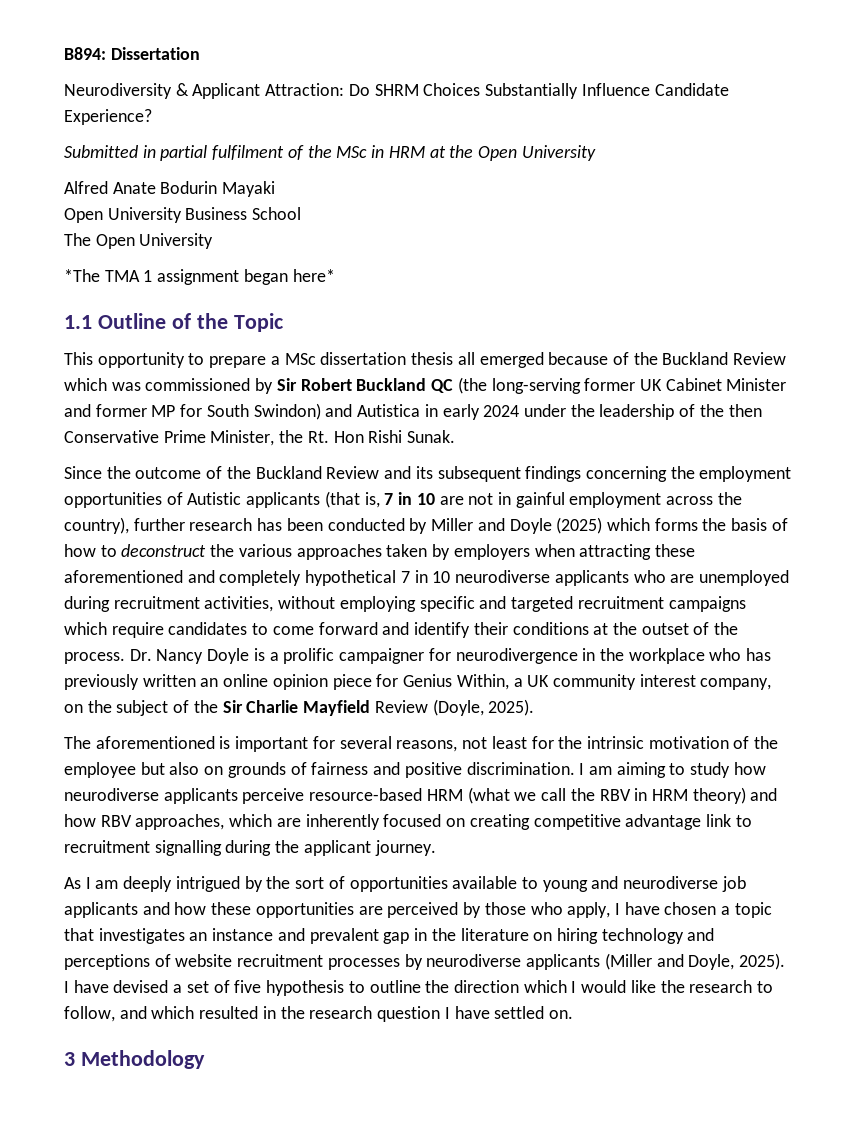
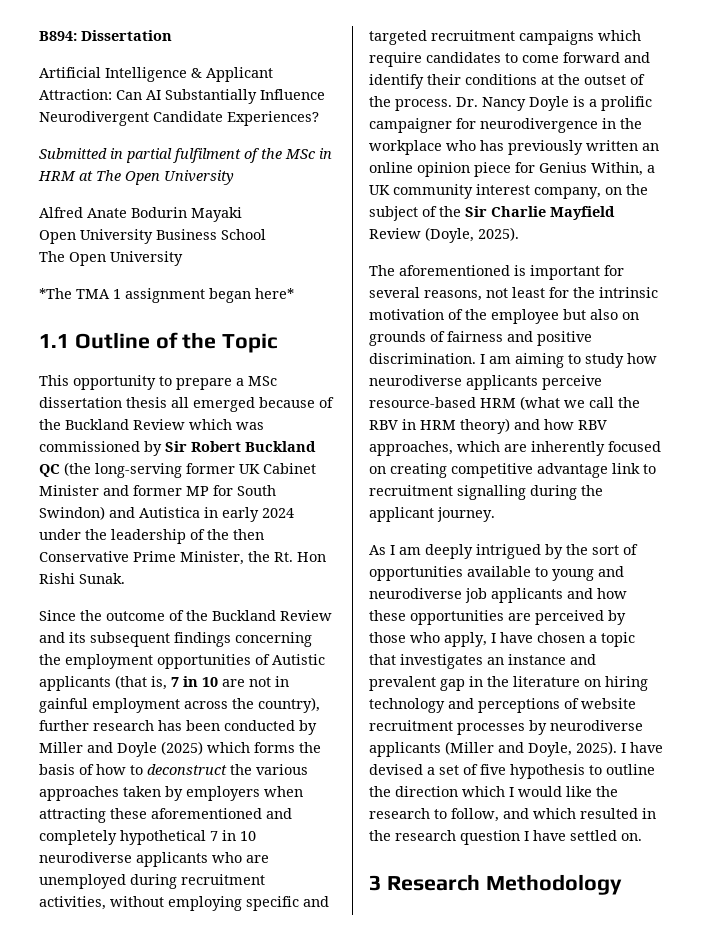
- Neurodiversity & Applicant Attraction: Do SHRM Choices Substantially Influence Candidate Experience?
+ Artificial Intelligence & Applicant Attraction: Can AI Substantially Influence Neurodivergent Candidate Experiences?
- Submitted in partial fulfilment of the MSc in HRM at the Open University
+ Submitted in partial fulfilment of the MSc in HRM at The Open University
- 3 Methodology
+ 3 Research Methodology

